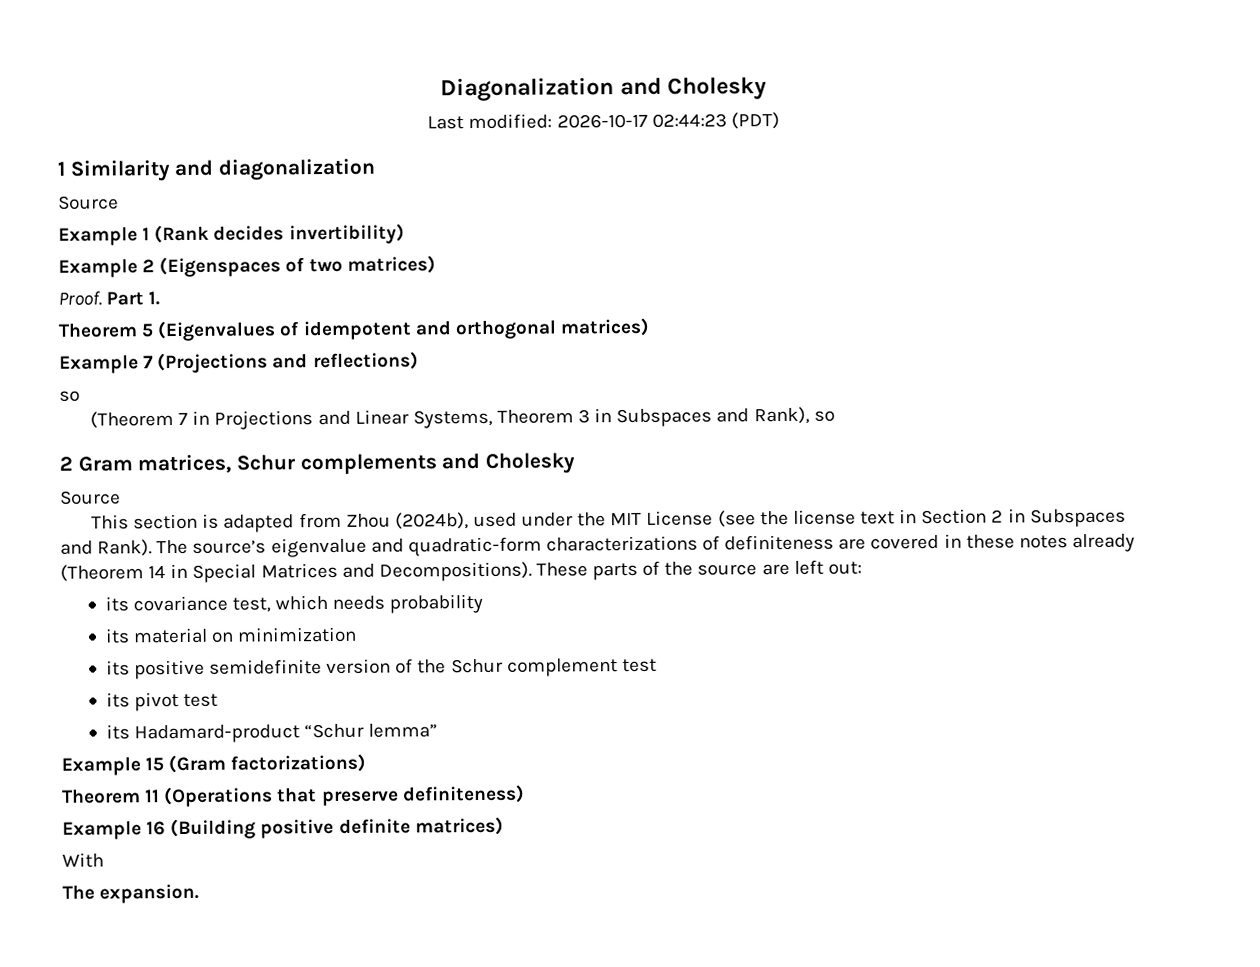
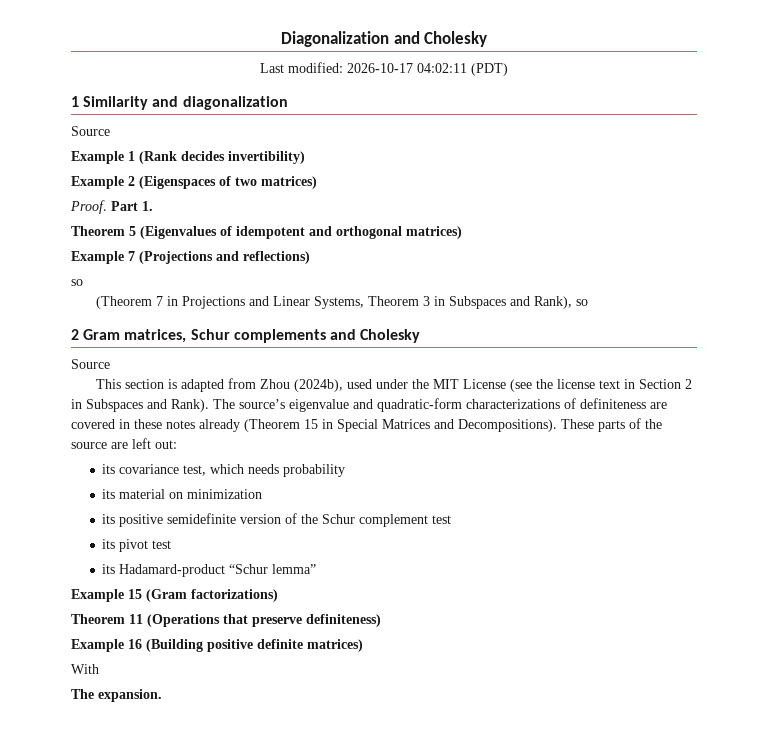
- Last modified: 2026-10-17 02:44:23 (PDT)
+ Last modified: 2026-10-17 04:02:11 (PDT)
- The source’s eigenvalue and quadratic-form characterizations of definiteness are covered in these notes already (Theorem 14 in Special Matrices and Decompositions).
+ The source’s eigenvalue and quadratic-form characterizations of definiteness are covered in these notes already (Theorem 15 in Special Matrices and Decompositions).

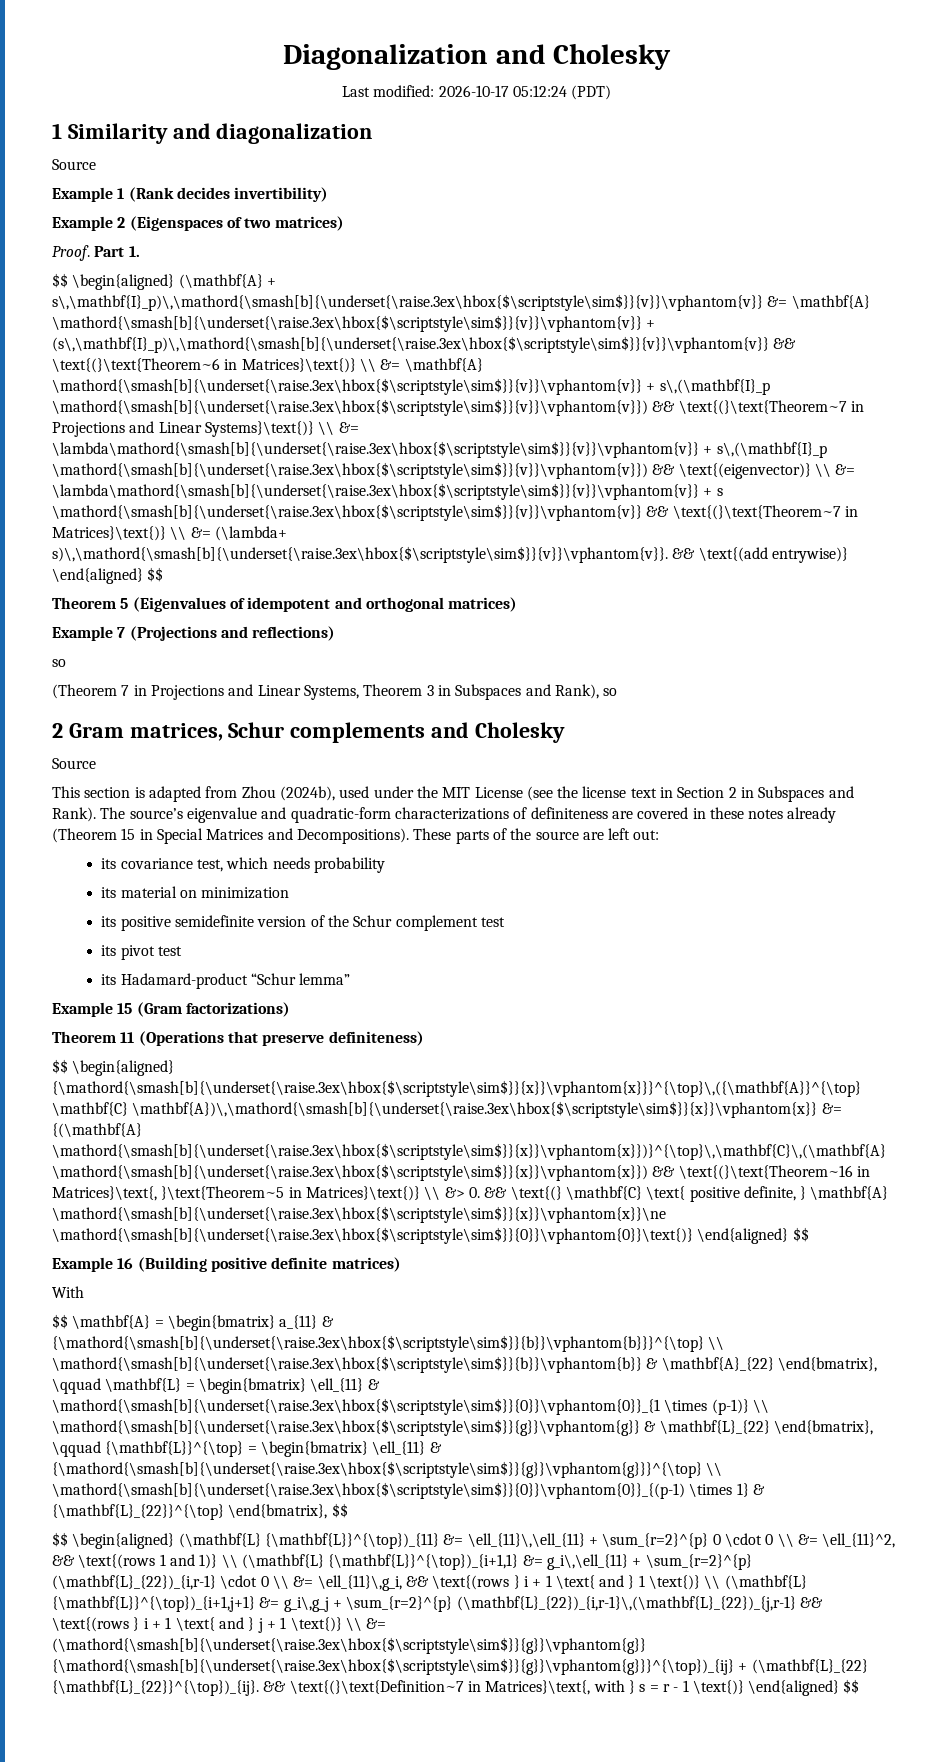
- Last modified: 2026-10-17 04:02:11 (PDT)
+ Last modified: 2026-10-17 05:12:24 (PDT)
+ $$ \begin{aligned} (\mathbf{A} + s\,\mathbf{I}_p)\,\mathord{\smash[b]{\underset{\raise.3ex\hbox{$\scriptstyle\sim$}}{v}}\vphantom{v}} &= \mathbf{A} \mathord{\smash[b]{\underset{\raise.3ex\hbox{$\scriptstyle\sim$}}{v}}\vphantom{v}} + (s\,\mathbf{I}_p)\,\mathord{\smash[b]{\underset{\raise.3ex\hbox{$\scriptstyle\sim$}}{v}}\vphantom{v}} && \text{(}\text{Theorem~6 in Matrices}\text{)} \\ &= \mathbf{A} \mathord{\smash[b]{\underset{\raise.3ex\hbox{$\scriptstyle\sim$}}{v}}\vphantom{v}} + s\,(\mathbf{I}_p \mathord{\smash[b]{\underset{\raise.3ex\hbox{$\scriptstyle\sim$}}{v}}\vphantom{v}}) && \text{(}\text{Theorem~7 in Projections and Linear Systems}\text{)} \\ &= \lambda\mathord{\smash[b]{\underset{\raise.3ex\hbox{$\scriptstyle\sim$}}{v}}\vphantom{v}} + s\,(\mathbf{I}_p \mathord{\smash[b]{\underset{\raise.3ex\hbox{$\scriptstyle\sim$}}{v}}\vphantom{v}}) && \text{(eigenvector)} \\ &= \lambda\mathord{\smash[b]{\underset{\raise.3ex\hbox{$\scriptstyle\sim$}}{v}}\vphantom{v}} + s \mathord{\smash[b]{\underset{\raise.3ex\hbox{$\scriptstyle\sim$}}{v}}\vphantom{v}} && \text{(}\text{Theorem~7 in Matrices}\text{)} \\ &= (\lambda+ s)\,\mathord{\smash[b]{\underset{\raise.3ex\hbox{$\scriptstyle\sim$}}{v}}\vphantom{v}}. && \text{(add entrywise)} \end{aligned} $$
+ $$ \begin{aligned} {\mathord{\smash[b]{\underset{\raise.3ex\hbox{$\scriptstyle\sim$}}{x}}\vphantom{x}}}^{\top}\,({\mathbf{A}}^{\top} \mathbf{C} \mathbf{A})\,\mathord{\smash[b]{\underset{\raise.3ex\hbox{$\scriptstyle\sim$}}{x}}\vphantom{x}} &= {(\mathbf{A} \mathord{\smash[b]{\underset{\raise.3ex\hbox{$\scriptstyle\sim$}}{x}}\vphantom{x}})}^{\top}\,\mathbf{C}\,(\mathbf{A} \mathord{\smash[b]{\underset{\raise.3ex\hbox{$\scriptstyle\sim$}}{x}}\vphantom{x}}) && \text{(}\text{Theorem~16 in Matrices}\text{, }\text{Theorem~5 in Matrices}\text{)} \\ &> 0. && \text{(} \mathbf{C} \text{ positive definite, } \mathbf{A} \mathord{\smash[b]{\underset{\raise.3ex\hbox{$\scriptstyle\sim$}}{x}}\vphantom{x}}\ne \mathord{\smash[b]{\underset{\raise.3ex\hbox{$\scriptstyle\sim$}}{0}}\vphantom{0}}\text{)} \end{aligned} $$
- The expansion.
+ $$ \mathbf{A} = \begin{bmatrix} a_{11} & {\mathord{\smash[b]{\underset{\raise.3ex\hbox{$\scriptstyle\sim$}}{b}}\vphantom{b}}}^{\top} \\ \mathord{\smash[b]{\underset{\raise.3ex\hbox{$\scriptstyle\sim$}}{b}}\vphantom{b}} & \mathbf{A}_{22} \end{bmatrix}, \qquad \mathbf{L} = \begin{bmatrix} \ell_{11} & \mathord{\smash[b]{\underset{\raise.3ex\hbox{$\scriptstyle\sim$}}{0}}\vphantom{0}}_{1 \times (p-1)} \\ \mathord{\smash[b]{\underset{\raise.3ex\hbox{$\scriptstyle\sim$}}{g}}\vphantom{g}} & \mathbf{L}_{22} \end{bmatrix}, \qquad {\mathbf{L}}^{\top} = \begin{bmatrix} \ell_{11} & {\mathord{\smash[b]{\underset{\raise.3ex\hbox{$\scriptstyle\sim$}}{g}}\vphantom{g}}}^{\top} \\ \mathord{\smash[b]{\underset{\raise.3ex\hbox{$\scriptstyle\sim$}}{0}}\vphantom{0}}_{(p-1) \times 1} & {\mathbf{L}_{22}}^{\top} \end{bmatrix}, $$
+ $$ \begin{aligned} (\mathbf{L} {\mathbf{L}}^{\top})_{11} &= \ell_{11}\,\ell_{11} + \sum_{r=2}^{p} 0 \cdot 0 \\ &= \ell_{11}^2, && \text{(rows 1 and 1)} \\ (\mathbf{L} {\mathbf{L}}^{\top})_{i+1,1} &= g_i\,\ell_{11} + \sum_{r=2}^{p} (\mathbf{L}_{22})_{i,r-1} \cdot 0 \\ &= \ell_{11}\,g_i, && \text{(rows } i + 1 \text{ and } 1 \text{)} \\ (\mathbf{L} {\mathbf{L}}^{\top})_{i+1,j+1} &= g_i\,g_j + \sum_{r=2}^{p} (\mathbf{L}_{22})_{i,r-1}\,(\mathbf{L}_{22})_{j,r-1} && \text{(rows } i + 1 \text{ and } j + 1 \text{)} \\ &= (\mathord{\smash[b]{\underset{\raise.3ex\hbox{$\scriptstyle\sim$}}{g}}\vphantom{g}} {\mathord{\smash[b]{\underset{\raise.3ex\hbox{$\scriptstyle\sim$}}{g}}\vphantom{g}}}^{\top})_{ij} + (\mathbf{L}_{22} {\mathbf{L}_{22}}^{\top})_{ij}. && \text{(}\text{Definition~7 in Matrices}\text{, with } s = r - 1 \text{)} \end{aligned} $$

